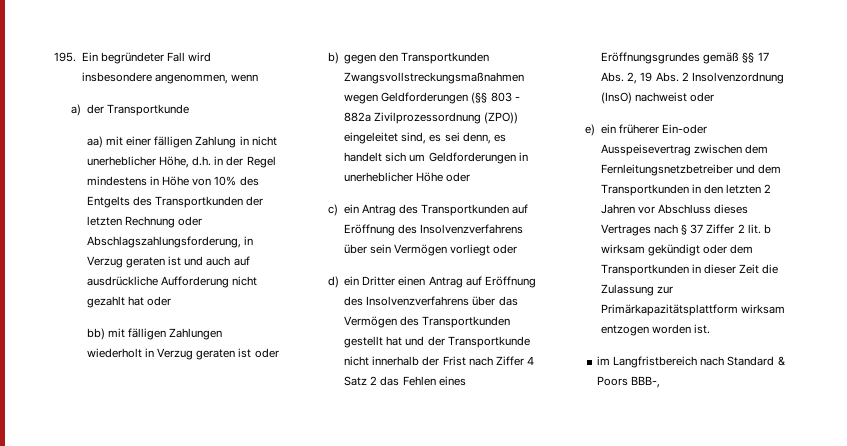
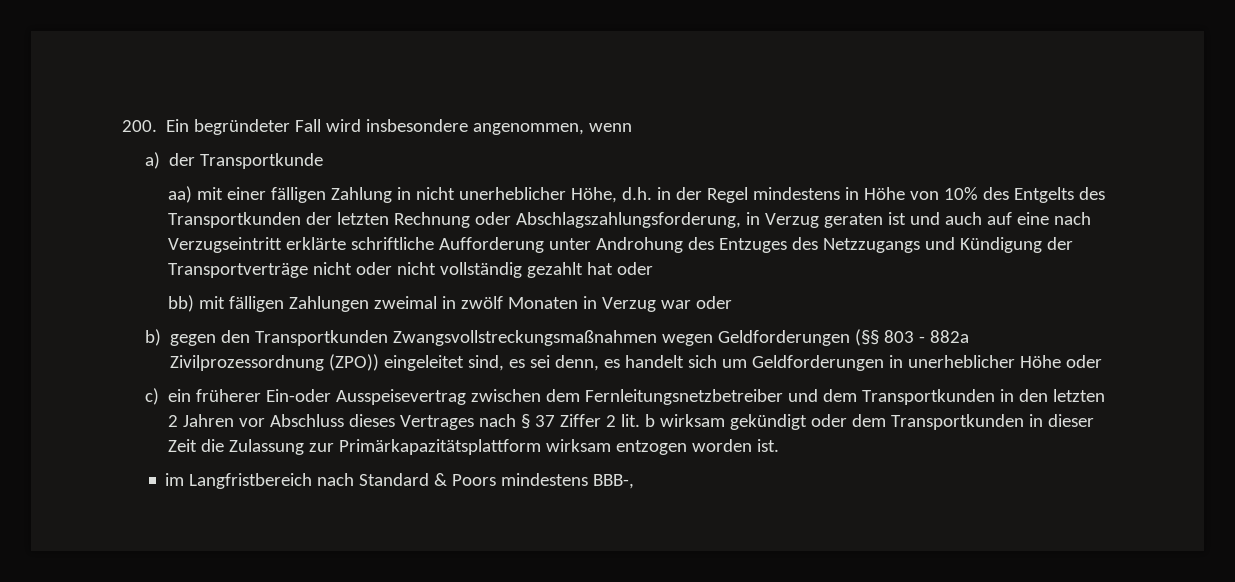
- 195. Ein begründeter Fall wird insbesondere angenommen, wenn
+ 200. Ein begründeter Fall wird insbesondere angenommen, wenn
- aa) mit einer fälligen Zahlung in nicht unerheblicher Höhe, d.h. in der Regel mindestens in Höhe von 10% des Entgelts des Transportkunden der letzten Rechnung oder Abschlagszahlungsforderung, in Verzug geraten ist und auch auf ausdrückliche Aufforderung nicht gezahlt hat oder
+ aa) mit einer fälligen Zahlung in nicht unerheblicher Höhe, d.h. in der Regel mindestens in Höhe von 10% des Entgelts des Transportkunden der letzten Rechnung oder Abschlagszahlungsforderung, in Verzug geraten ist und auch auf eine nach Verzugseintritt erklärte schriftliche Aufforderung unter Androhung des Entzuges des Netzzugangs und Kündigung der Transportverträge nicht oder nicht vollständig gezahlt hat oder
- bb) mit fälligen Zahlungen wiederholt in Verzug geraten ist oder
+ bb) mit fälligen Zahlungen zweimal in zwölf Monaten in Verzug war oder
- c) ein Antrag des Transportkunden auf Eröffnung des Insolvenzverfahrens über sein Vermögen vorliegt oder
- d) ein Dritter einen Antrag auf Eröffnung des Insolvenzverfahrens über das Vermögen des Transportkunden gestellt hat und der Transportkunde nicht innerhalb der Frist nach Ziffer 4 Satz 2 das Fehlen eines Eröffnungsgrundes gemäß §§ 17 Abs. 2, 19 Abs. 2 Insolvenzordnung (InsO) nachweist oder
- e) ein früherer Ein-oder Ausspeisevertrag zwischen dem Fernleitungsnetzbetreiber und dem Transportkunden in den letzten 2 Jahren vor Abschluss dieses Vertrages nach § 37 Ziffer 2 lit. b wirksam gekündigt oder dem Transportkunden in dieser Zeit die Zulassung zur Primärkapazitätsplattform wirksam entzogen worden ist.
+ c) ein früherer Ein-oder Ausspeisevertrag zwischen dem Fernleitungsnetzbetreiber und dem Transportkunden in den letzten 2 Jahren vor Abschluss dieses Vertrages nach § 37 Ziffer 2 lit. b wirksam gekündigt oder dem Transportkunden in dieser Zeit die Zulassung zur Primärkapazitätsplattform wirksam entzogen worden ist.
- im Langfristbereich nach Standard & Poors BBB-,
+ im Langfristbereich nach Standard & Poors mindestens BBB-,

